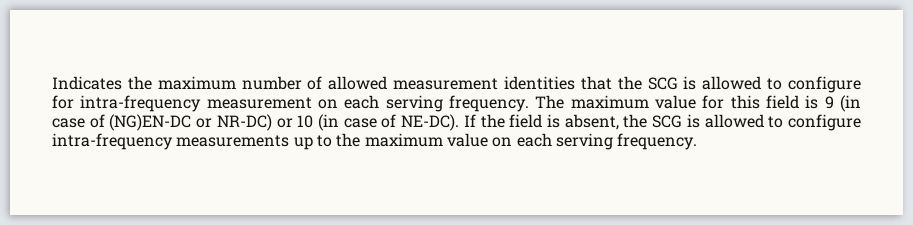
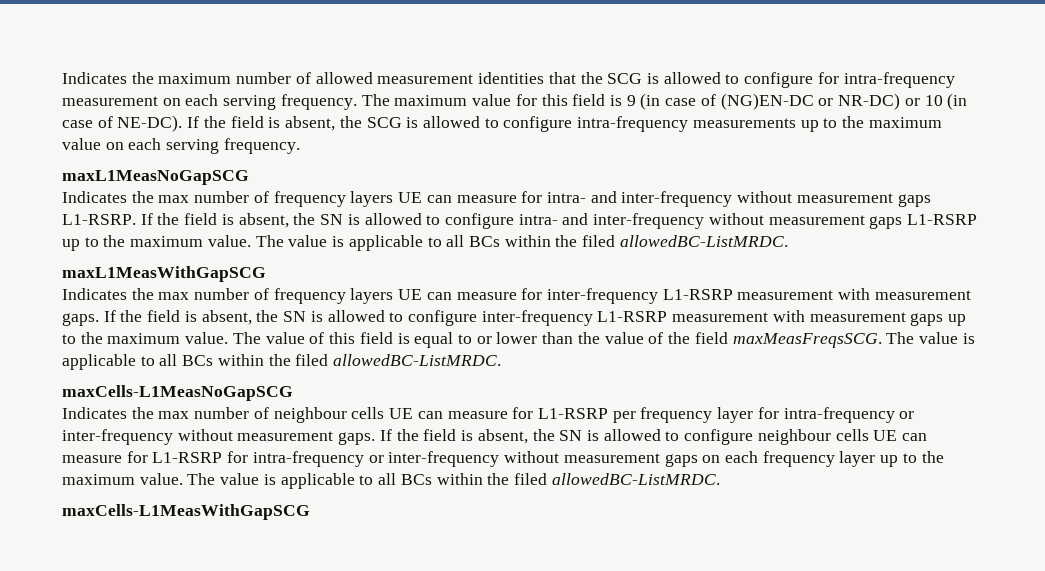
+ maxL1MeasNoGapSCG
+ Indicates the max number of frequency layers UE can measure for intra- and inter-frequency without measurement gaps L1-RSRP. If the field is absent, the SN is allowed to configure intra- and inter-frequency without measurement gaps L1-RSRP up to the maximum value. The value is applicable to all BCs within the filed allowedBC-ListMRDC.
+ maxL1MeasWithGapSCG
+ Indicates the max number of frequency layers UE can measure for inter-frequency L1-RSRP measurement with measurement gaps. If the field is absent, the SN is allowed to configure inter-frequency L1-RSRP measurement with measurement gaps up to the maximum value. The value of this field is equal to or lower than the value of the field maxMeasFreqsSCG. The value is applicable to all BCs within the filed allowedBC-ListMRDC.
+ maxCells-L1MeasNoGapSCG
+ Indicates the max number of neighbour cells UE can measure for L1-RSRP per frequency layer for intra-frequency or inter-frequency without measurement gaps. If the field is absent, the SN is allowed to configure neighbour cells UE can measure for L1-RSRP for intra-frequency or inter-frequency without measurement gaps on each frequency layer up to the maximum value. The value is applicable to all BCs within the filed allowedBC-ListMRDC.
+ maxCells-L1MeasWithGapSCG

